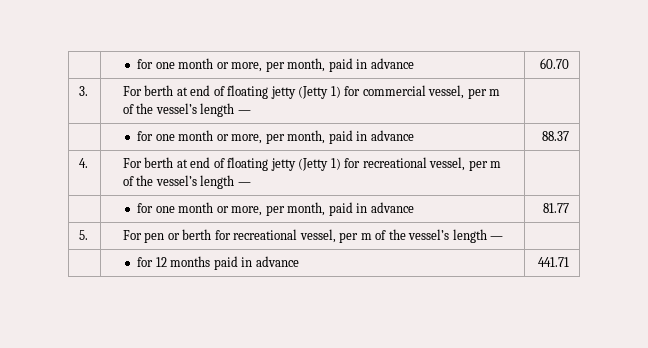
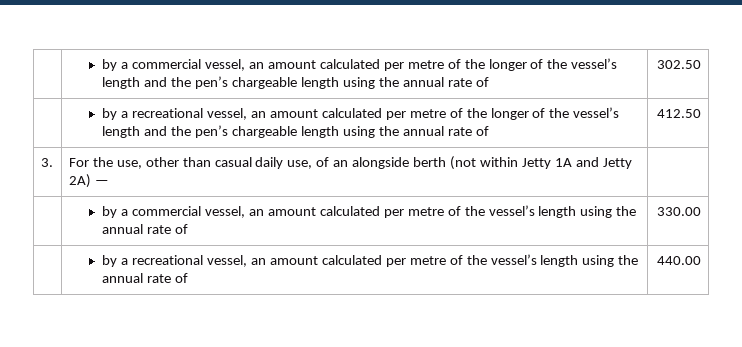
- | for one month or more, per month, paid in advance | 60.70
- 3. | For berth at end of floating jetty (Jetty 1) for commercial vessel, per m of the vessel’s length — |
- | for one month or more, per month, paid in advance | 88.37
- 4. | For berth at end of floating jetty (Jetty 1) for recreational vessel, per m of the vessel’s length — |
- | for one month or more, per month, paid in advance | 81.77
- 5. | For pen or berth for recreational vessel, per m of the vessel’s length — |
- | for 12 months paid in advance | 441.71
+ | by a commercial vessel, an amount calculated per metre of the longer of the vessel’s length and the pen’s chargeable length using the annual rate of | 302.50
+ | by a recreational vessel, an amount calculated per metre of the longer of the vessel’s length and the pen’s chargeable length using the annual rate of | 412.50
+ 3. | For the use, other than casual daily use, of an alongside berth (not within Jetty 1A and Jetty 2A) — |
+ | by a commercial vessel, an amount calculated per metre of the vessel’s length using the annual rate of | 330.00
+ | by a recreational vessel, an amount calculated per metre of the vessel’s length using the annual rate of | 440.00

